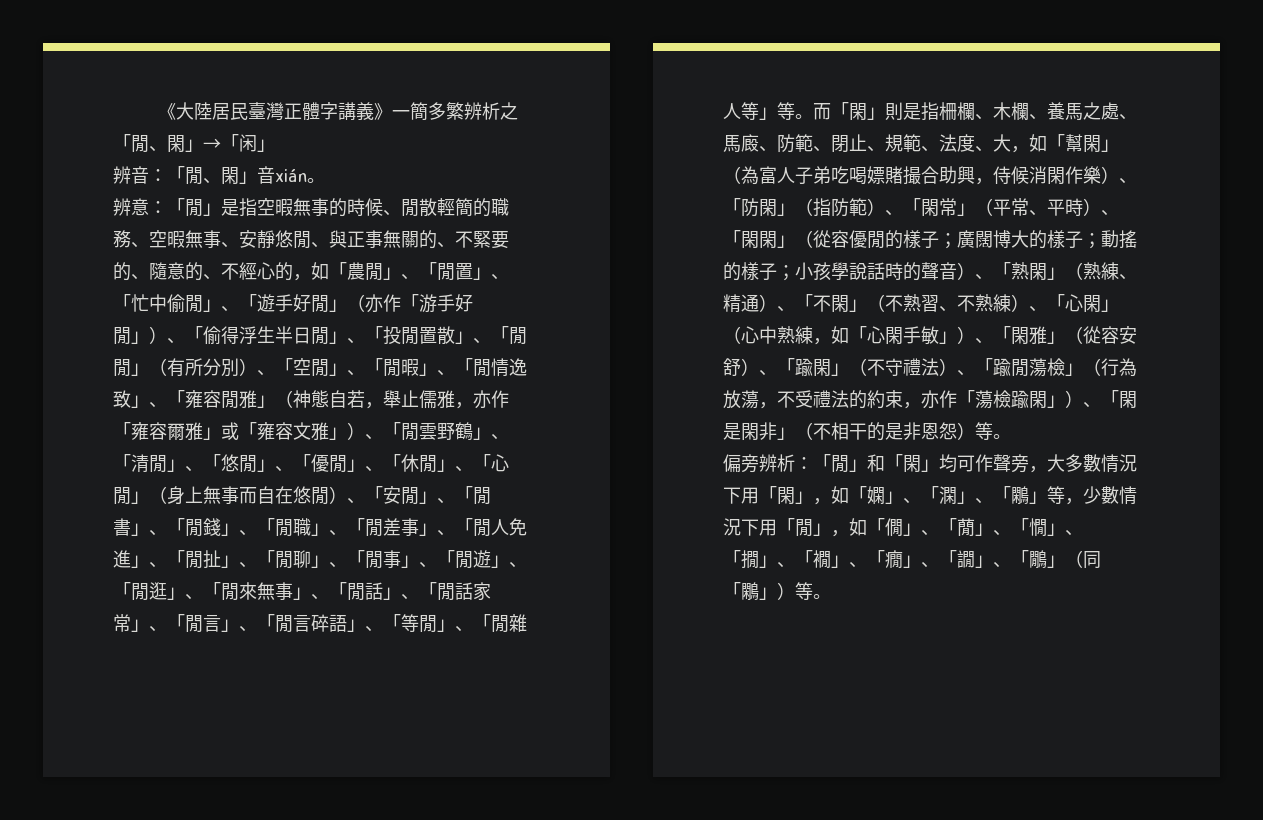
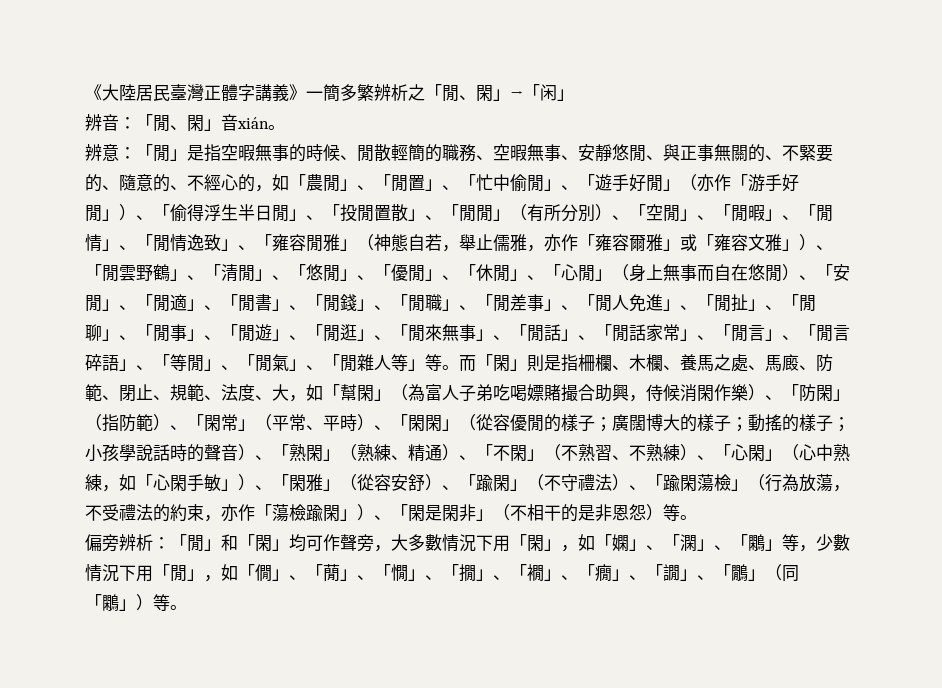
- 「閒」是指空暇無事的時候、閒散輕簡的職務、空暇無事、安靜悠閒、與正事無關的、不緊要的、隨意的、不經心的，如「農閒」、「閒置」、「忙中偷閒」、「遊手好閒」（亦作「游手好閒」）、「偷得浮生半日閒」、「投閒置散」、「閒閒」（有所分別）、「空閒」、「閒暇」、「閒情逸致」、「雍容閒雅」（神態自若，舉止儒雅，亦作「雍容爾雅」或「雍容文雅」）、「閒雲野鶴」、「清閒」、「悠閒」、「優閒」、「休閒」、「心閒」（身上無事而自在悠閒）、「安閒」、「閒書」、「閒錢」、「閒職」、「閒差事」、「閒人免進」、「閒扯」、「閒聊」、「閒事」、「閒遊」、「閒逛」、「閒來無事」、「閒話」、「閒話家常」、「閒言」、「閒言碎語」、「等閒」、「閒雜人等」等。
+ 「閒」是指空暇無事的時候、閒散輕簡的職務、空暇無事、安靜悠閒、與正事無關的、不緊要的、隨意的、不經心的，如「農閒」、「閒置」、「忙中偷閒」、「遊手好閒」（亦作「游手好閒」）、「偷得浮生半日閒」、「投閒置散」、「閒閒」（有所分別）、「空閒」、「閒暇」、「閒情」、「閒情逸致」、「雍容閒雅」（神態自若，舉止儒雅，亦作「雍容爾雅」或「雍容文雅」）、「閒雲野鶴」、「清閒」、「悠閒」、「優閒」、「休閒」、「心閒」（身上無事而自在悠閒）、「安閒」、「閒適」、「閒書」、「閒錢」、「閒職」、「閒差事」、「閒人免進」、「閒扯」、「閒聊」、「閒事」、「閒遊」、「閒逛」、「閒來無事」、「閒話」、「閒話家常」、「閒言」、「閒言碎語」、「等閒」、「閒氣」、「閒雜人等」等。
- 小孩學說話時的聲音）、「熟閑」（熟練、精通）、「不閑」（不熟習、不熟練）、「心閑」（心中熟練，如「心閑手敏」）、「閑雅」（從容安舒）、「踰閑」（不守禮法）、「踰閒蕩檢」（行為放蕩，不受禮法的約束，亦作「蕩檢踰閑」）、「閑是閑非」（不相干的是非恩怨）等。
+ 小孩學說話時的聲音）、「熟閑」（熟練、精通）、「不閑」（不熟習、不熟練）、「心閑」（心中熟練，如「心閑手敏」）、「閑雅」（從容安舒）、「踰閑」（不守禮法）、「踰閑蕩檢」（行為放蕩，不受禮法的約束，亦作「蕩檢踰閑」）、「閑是閑非」（不相干的是非恩怨）等。

